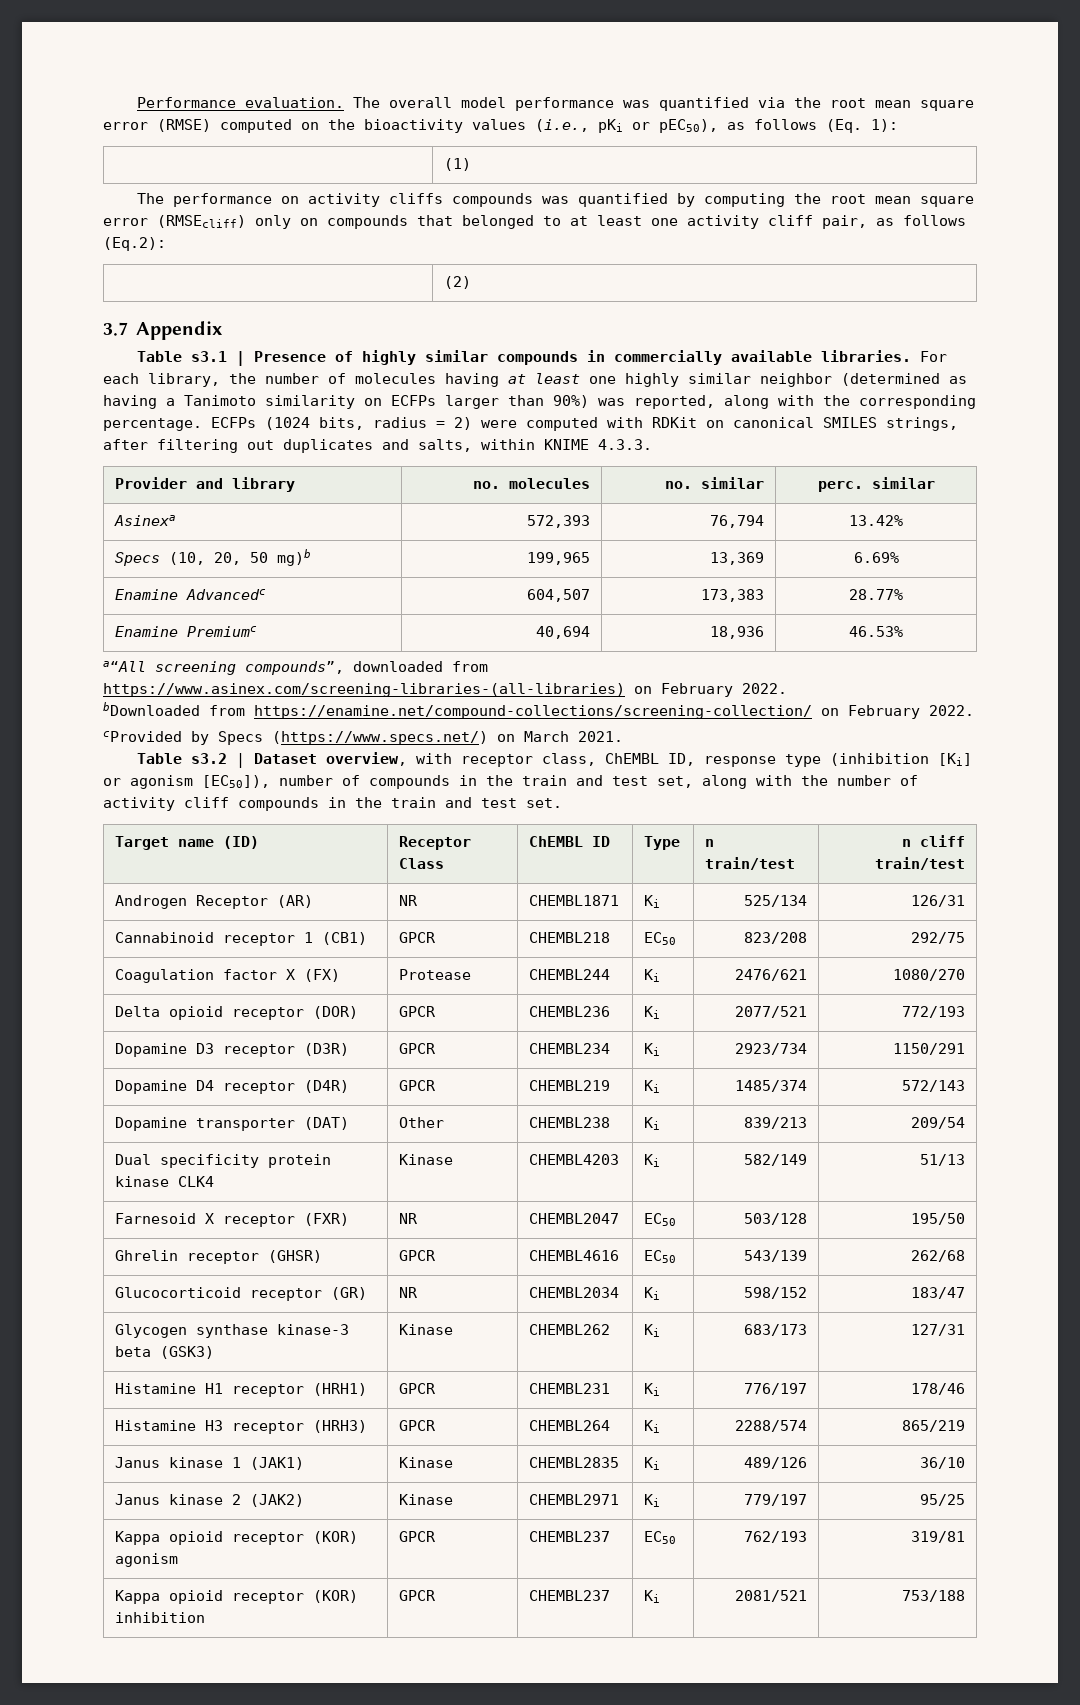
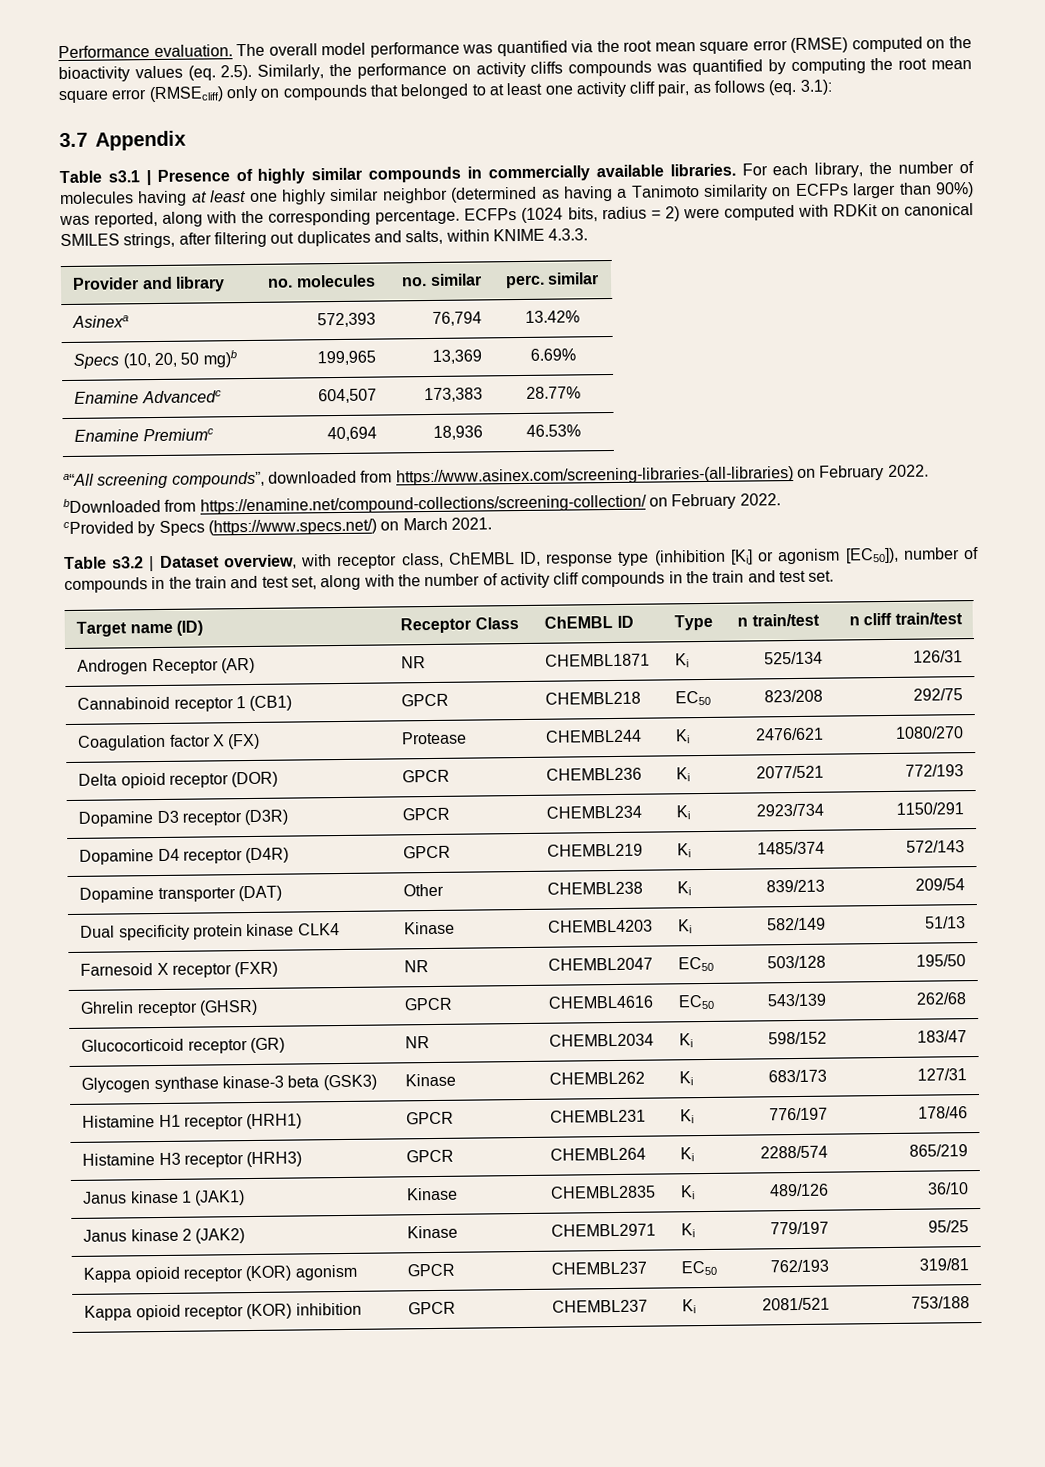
- The overall model performance was quantified via the root mean square error (RMSE) computed on the bioactivity values (i.e., pKi or pEC50), as follows (Eq. 1):
- | (1)
- The performance on activity cliffs compounds was quantified by computing the root mean square error (RMSEcliff) only on compounds that belonged to at least one activity cliff pair, as follows (Eq.2):
- | (2)
+ The overall model performance was quantified via the root mean square error (RMSE) computed on the bioactivity values (eq. 2.5). Similarly, the performance on activity cliffs compounds was quantified by computing the root mean square error (RMSEcliff) only on compounds that belonged to at least one activity cliff pair, as follows (eq. 3.1):

